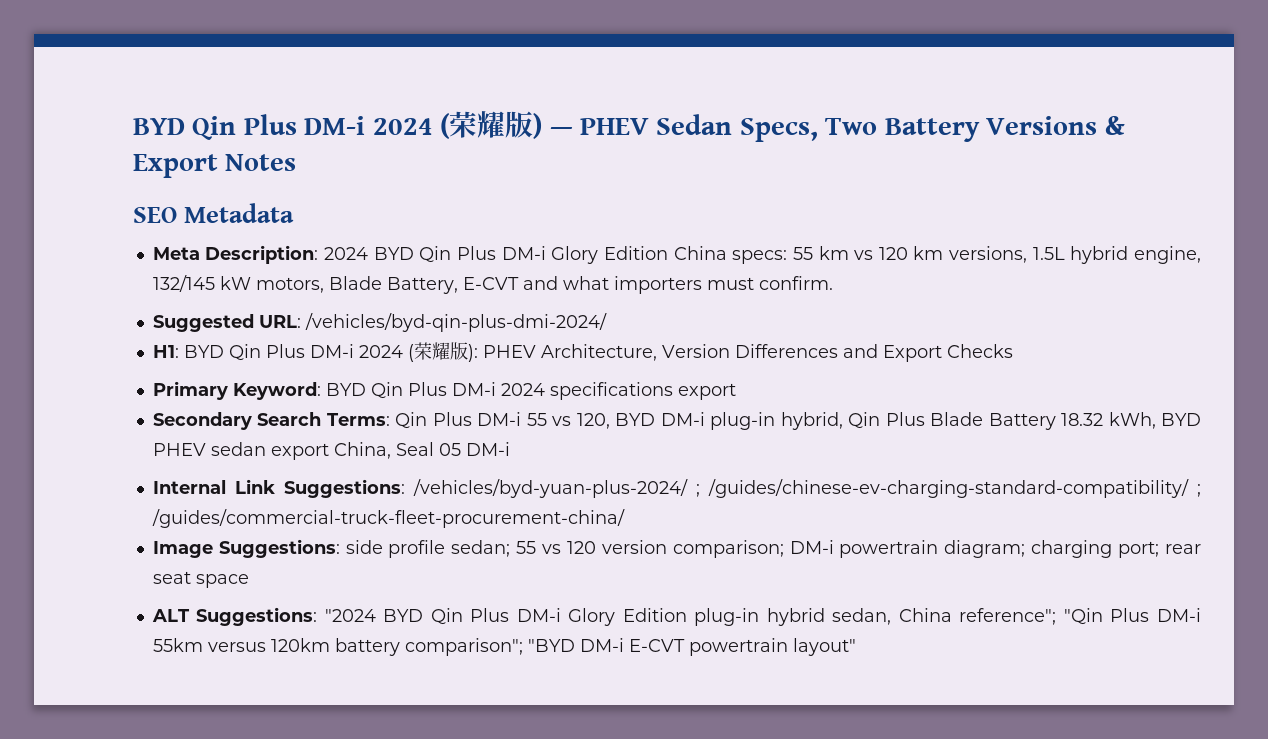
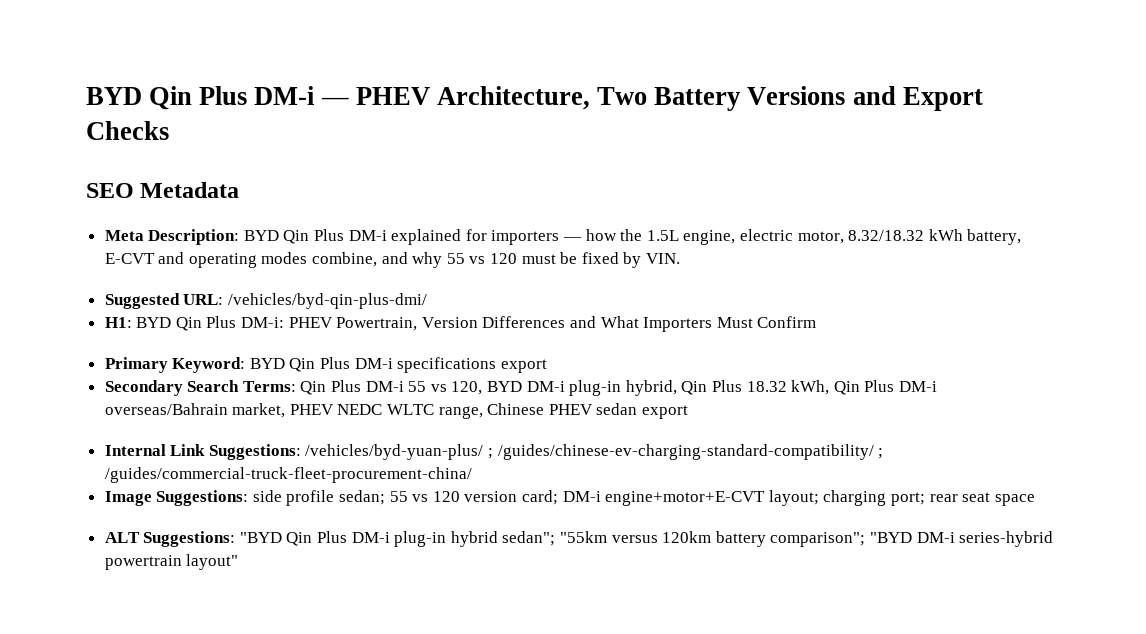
- BYD Qin Plus DM-i 2024 (荣耀版) — PHEV Sedan Specs, Two Battery Versions & Export Notes
+ BYD Qin Plus DM-i — PHEV Architecture, Two Battery Versions and Export Checks
- Meta Description: 2024 BYD Qin Plus DM-i Glory Edition China specs: 55 km vs 120 km versions, 1.5L hybrid engine, 132/145 kW motors, Blade Battery, E-CVT and what importers must confirm.
+ Meta Description: BYD Qin Plus DM-i explained for importers — how the 1.5L engine, electric motor, 8.32/18.32 kWh battery, E-CVT and operating modes combine, and why 55 vs 120 must be fixed by VIN.
- Suggested URL: /vehicles/byd-qin-plus-dmi-2024/
+ Suggested URL: /vehicles/byd-qin-plus-dmi/
- H1: BYD Qin Plus DM-i 2024 (荣耀版): PHEV Architecture, Version Differences and Export Checks
+ H1: BYD Qin Plus DM-i: PHEV Powertrain, Version Differences and What Importers Must Confirm
- Primary Keyword: BYD Qin Plus DM-i 2024 specifications export
+ Primary Keyword: BYD Qin Plus DM-i specifications export
- Secondary Search Terms: Qin Plus DM-i 55 vs 120, BYD DM-i plug-in hybrid, Qin Plus Blade Battery 18.32 kWh, BYD PHEV sedan export China, Seal 05 DM-i
+ Secondary Search Terms: Qin Plus DM-i 55 vs 120, BYD DM-i plug-in hybrid, Qin Plus 18.32 kWh, Qin Plus DM-i overseas/Bahrain market, PHEV NEDC WLTC range, Chinese PHEV sedan export
- Internal Link Suggestions: /vehicles/byd-yuan-plus-2024/ ; /guides/chinese-ev-charging-standard-compatibility/ ; /guides/commercial-truck-fleet-procurement-china/
+ Internal Link Suggestions: /vehicles/byd-yuan-plus/ ; /guides/chinese-ev-charging-standard-compatibility/ ; /guides/commercial-truck-fleet-procurement-china/
- Image Suggestions: side profile sedan; 55 vs 120 version comparison; DM-i powertrain diagram; charging port; rear seat space
+ Image Suggestions: side profile sedan; 55 vs 120 version card; DM-i engine+motor+E-CVT layout; charging port; rear seat space
- ALT Suggestions: "2024 BYD Qin Plus DM-i Glory Edition plug-in hybrid sedan, China reference"; "Qin Plus DM-i 55km versus 120km battery comparison"; "BYD DM-i E-CVT powertrain layout"
+ ALT Suggestions: "BYD Qin Plus DM-i plug-in hybrid sedan"; "55km versus 120km battery comparison"; "BYD DM-i series-hybrid powertrain layout"

